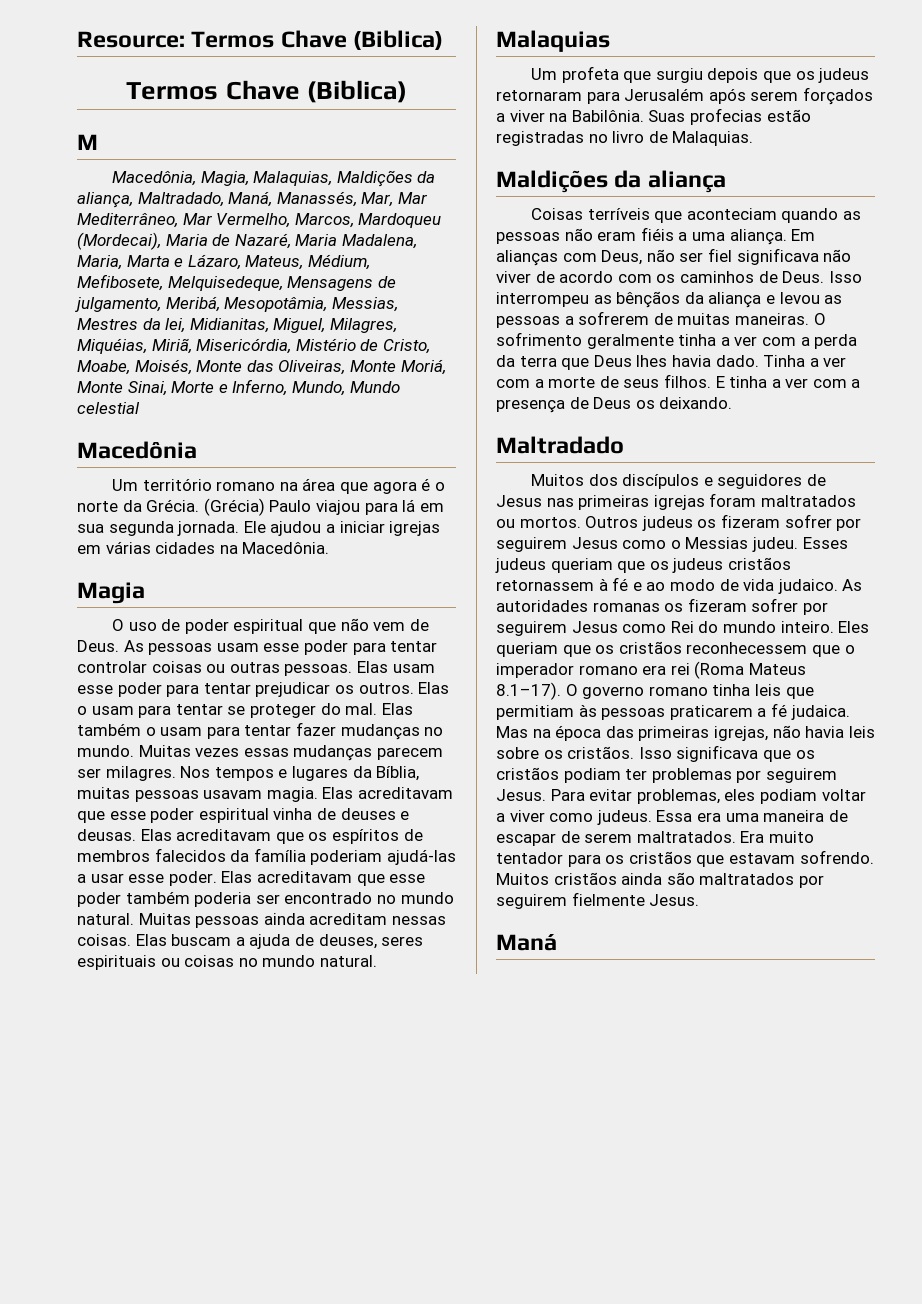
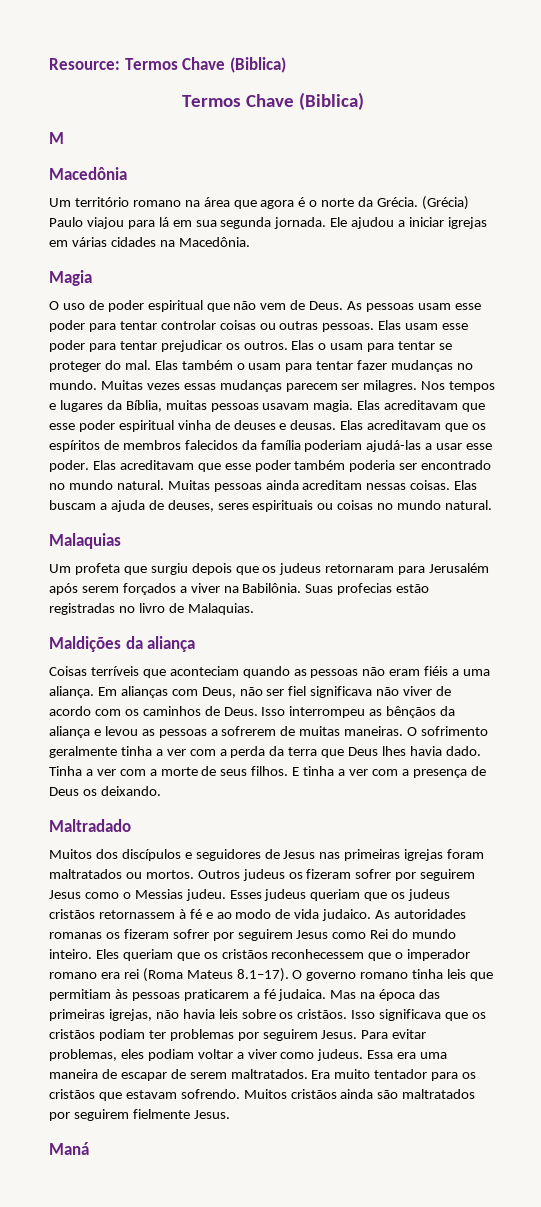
- Macedônia, Magia, Malaquias, Maldições da aliança, Maltradado, Maná, Manassés, Mar, Mar Mediterrâneo, Mar Vermelho, Marcos, Mardoqueu (Mordecai), Maria de Nazaré, Maria Madalena, Maria, Marta e Lázaro, Mateus, Médium, Mefibosete, Melquisedeque, Mensagens de julgamento, Meribá, Mesopotâmia, Messias, Mestres da lei, Midianitas, Miguel, Milagres, Miquéias, Miriã, Misericórdia, Mistério de Cristo, Moabe, Moisés, Monte das Oliveiras, Monte Moriá, Monte Sinai, Morte e Inferno, Mundo, Mundo celestial

